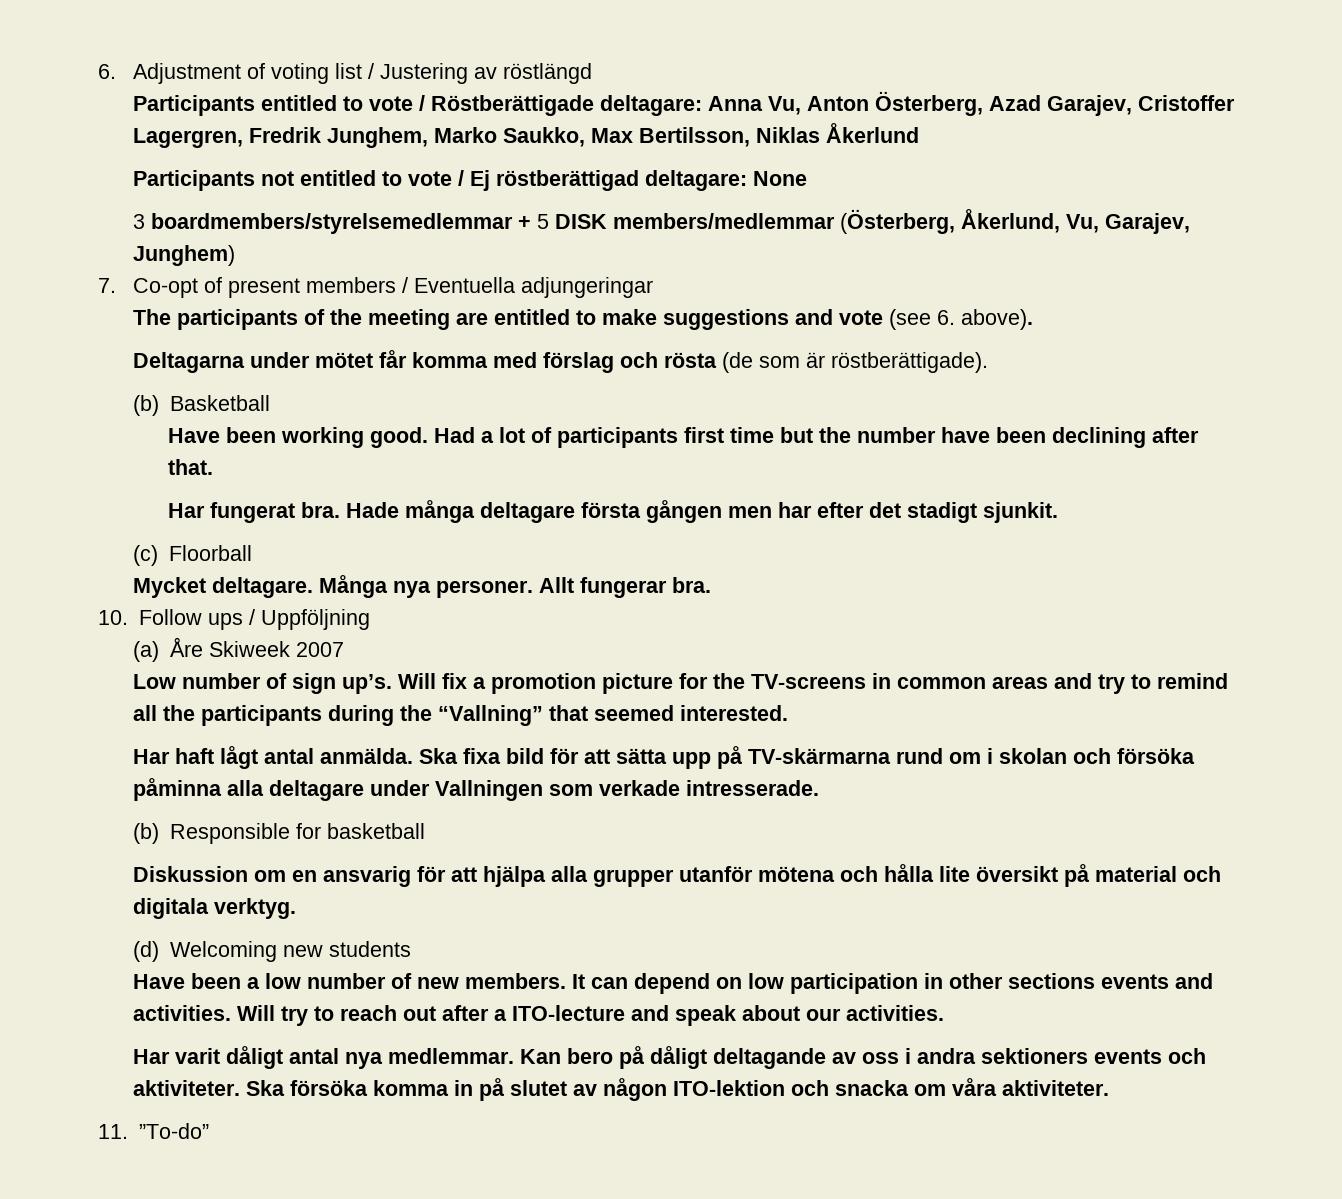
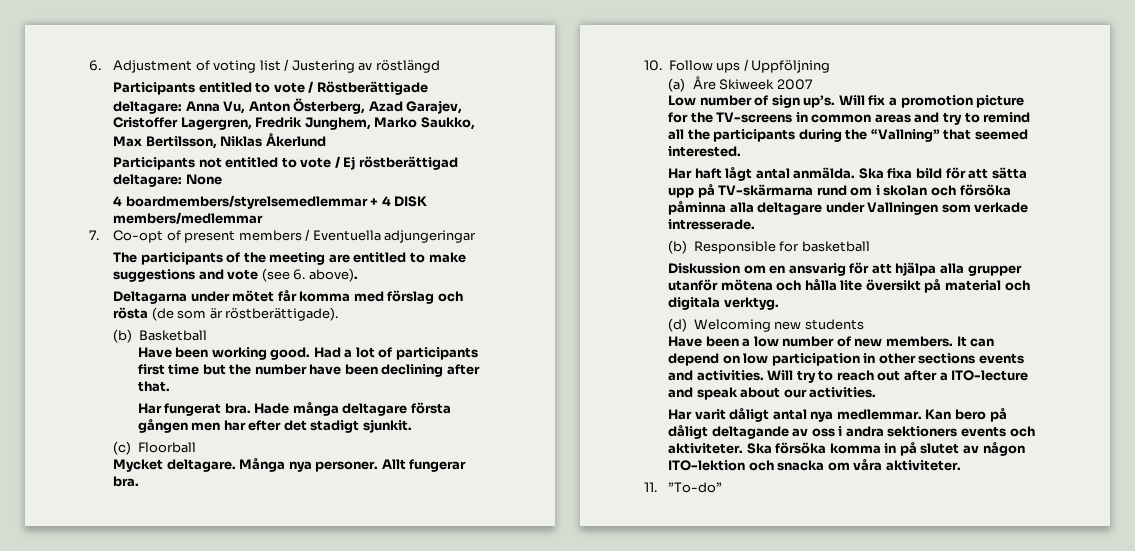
- 3 boardmembers/styrelsemedlemmar + 5 DISK members/medlemmar (Österberg, Åkerlund, Vu, Garajev, Junghem)
+ 4 boardmembers/styrelsemedlemmar + 4 DISK members/medlemmar

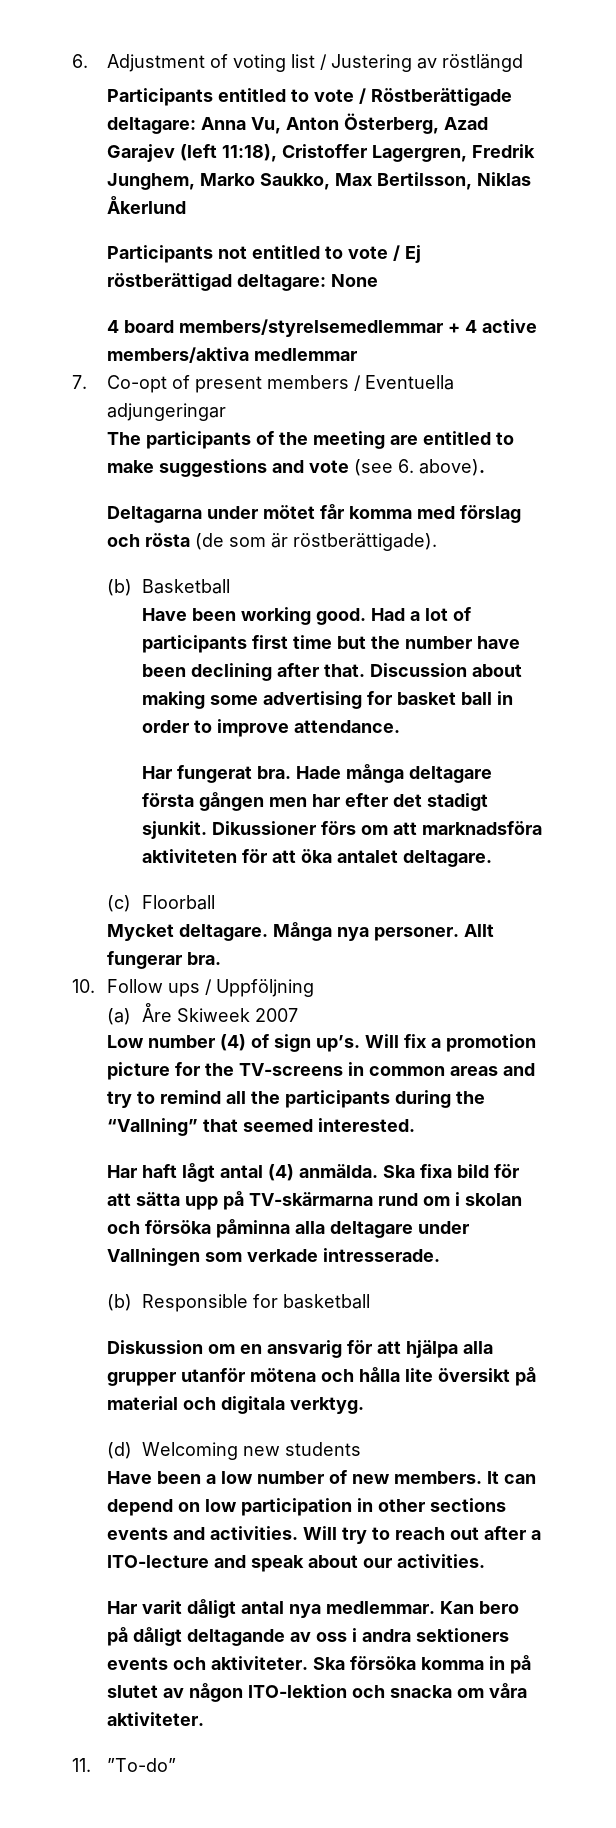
- Participants entitled to vote / Röstberättigade deltagare: Anna Vu, Anton Österberg, Azad Garajev, Cristoffer Lagergren, Fredrik Junghem, Marko Saukko, Max Bertilsson, Niklas Åkerlund
+ Participants entitled to vote / Röstberättigade deltagare: Anna Vu, Anton Österberg, Azad Garajev (left 11:18), Cristoffer Lagergren, Fredrik Junghem, Marko Saukko, Max Bertilsson, Niklas Åkerlund
- 4 boardmembers/styrelsemedlemmar + 4 DISK members/medlemmar
+ 4 board members/styrelsemedlemmar + 4 active members/aktiva medlemmar
+ Discussion about making some advertising for basket ball in order to improve attendance.
+ Dikussioner förs om att marknadsföra aktiviteten för att öka antalet deltagare.
- Low number of sign up’s.
+ Low number (4) of sign up’s.
- Har haft lågt antal anmälda.
+ Har haft lågt antal (4) anmälda.

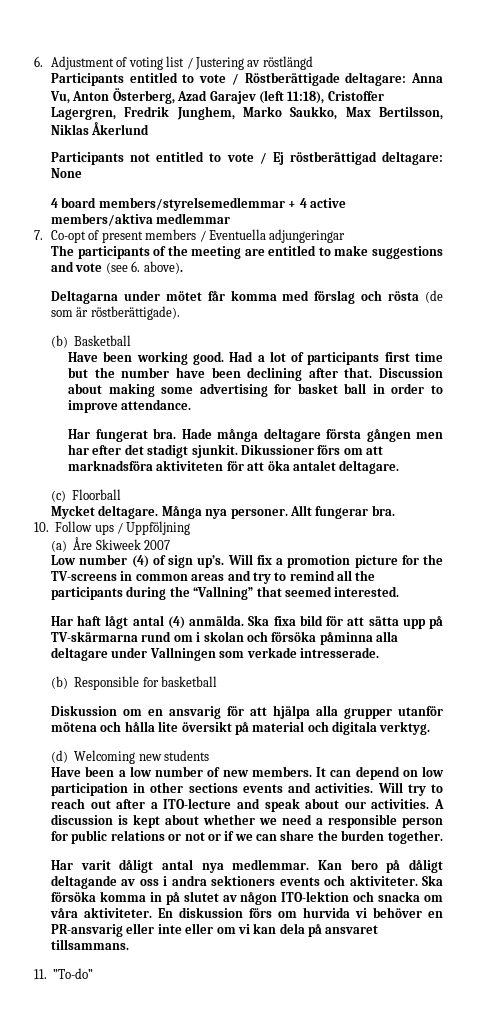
+ A discussion is kept about whether we need a responsible person for public relations or not or if we can share the burden together.
+ En diskussion förs om hurvida vi behöver en PR-ansvarig eller inte eller om vi kan dela på ansvaret tillsammans.

